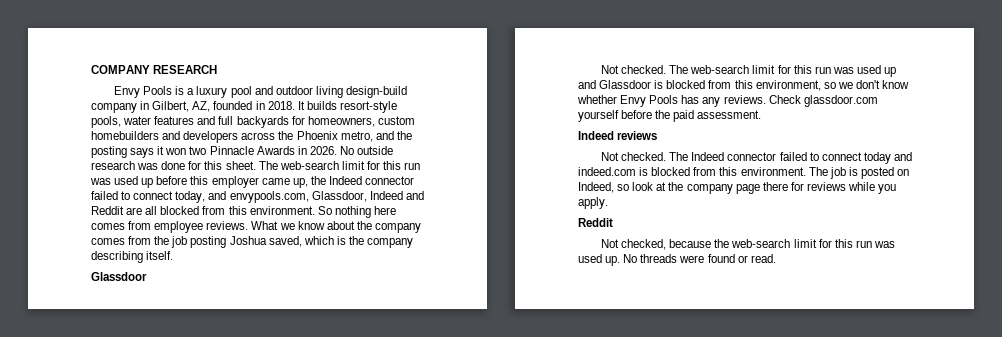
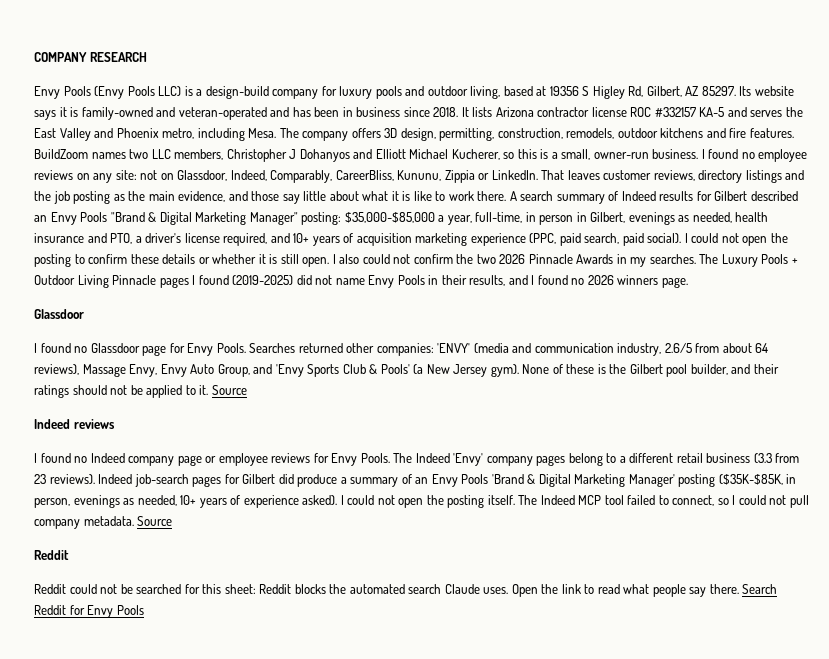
- Envy Pools is a luxury pool and outdoor living design-build company in Gilbert, AZ, founded in 2018. It builds resort-style pools, water features and full backyards for homeowners, custom homebuilders and developers across the Phoenix metro, and the posting says it won two Pinnacle Awards in 2026. No outside research was done for this sheet. The web-search limit for this run was used up before this employer came up, the Indeed connector failed to connect today, and envypools.com, Glassdoor, Indeed and Reddit are all blocked from this environment. So nothing here comes from employee reviews. What we know about the company comes from the job posting Joshua saved, which is the company describing itself.
+ Envy Pools (Envy Pools LLC) is a design-build company for luxury pools and outdoor living, based at 19356 S Higley Rd, Gilbert, AZ 85297. Its website says it is family-owned and veteran-operated and has been in business since 2018. It lists Arizona contractor license ROC #332157 KA-5 and serves the East Valley and Phoenix metro, including Mesa. The company offers 3D design, permitting, construction, remodels, outdoor kitchens and fire features. BuildZoom names two LLC members, Christopher J Dohanyos and Elliott Michael Kucherer, so this is a small, owner-run business. I found no employee reviews on any site: not on Glassdoor, Indeed, Comparably, CareerBliss, Kununu, Zippia or LinkedIn. That leaves customer reviews, directory listings and the job posting as the main evidence, and those say little about what it is like to work there. A search summary of Indeed results for Gilbert described an Envy Pools "Brand & Digital Marketing Manager" posting: $35,000-$85,000 a year, full-time, in person in Gilbert, evenings as needed, health insurance and PTO, a driver's license required, and 10+ years of acquisition marketing experience (PPC, paid search, paid social). I could not open the posting to confirm these details or whether it is still open. I also could not confirm the two 2026 Pinnacle Awards in my searches. The Luxury Pools + Outdoor Living Pinnacle pages I found (2019-2025) did not name Envy Pools in their results, and I found no 2026 winners page.
  Glassdoor
- Not checked. The web-search limit for this run was used up and Glassdoor is blocked from this environment, so we don't know whether Envy Pools has any reviews. Check glassdoor.com yourself before the paid assessment.
+ I found no Glassdoor page for Envy Pools. Searches returned other companies: 'ENVY' (media and communication industry, 2.6/5 from about 64 reviews), Massage Envy, Envy Auto Group, and 'Envy Sports Club & Pools' (a New Jersey gym). None of these is the Gilbert pool builder, and their ratings should not be applied to it. Source
  Indeed reviews
- Not checked. The Indeed connector failed to connect today and indeed.com is blocked from this environment. The job is posted on Indeed, so look at the company page there for reviews while you apply.
+ I found no Indeed company page or employee reviews for Envy Pools. The Indeed 'Envy' company pages belong to a different retail business (3.3 from 23 reviews). Indeed job-search pages for Gilbert did produce a summary of an Envy Pools 'Brand & Digital Marketing Manager' posting ($35K-$85K, in person, evenings as needed, 10+ years of experience asked). I could not open the posting itself. The Indeed MCP tool failed to connect, so I could not pull company metadata. Source
  Reddit
- Not checked, because the web-search limit for this run was used up. No threads were found or read.
+ Reddit could not be searched for this sheet: Reddit blocks the automated search Claude uses. Open the link to read what people say there. Search Reddit for Envy Pools

